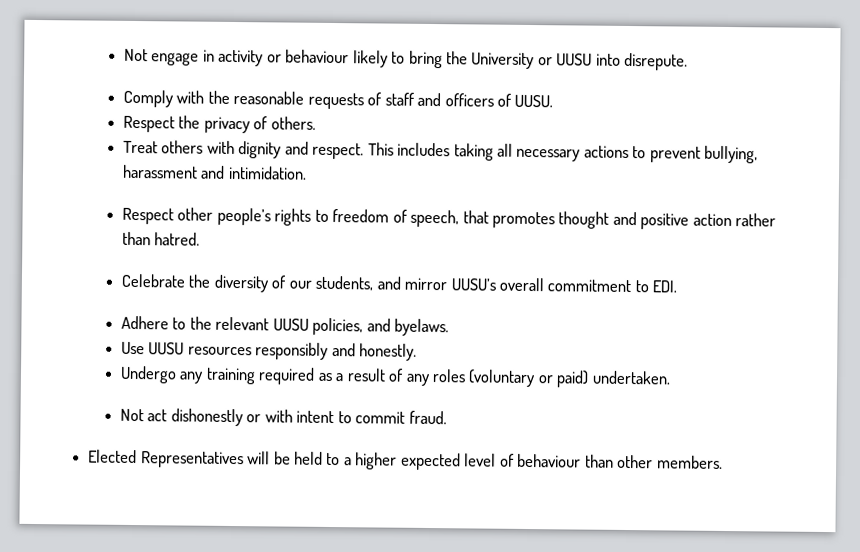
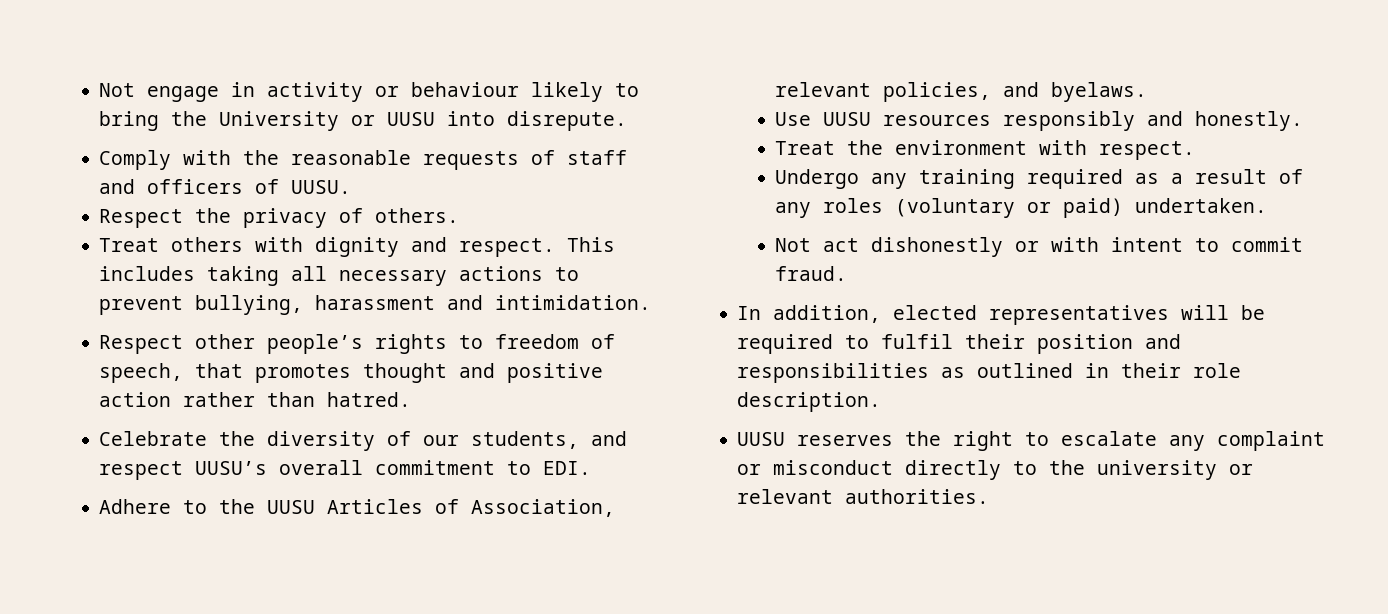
- Celebrate the diversity of our students, and mirror UUSU’s overall commitment to EDI.
+ Celebrate the diversity of our students, and respect UUSU’s overall commitment to EDI.
- Adhere to the relevant UUSU policies, and byelaws.
+ Adhere to the UUSU Articles of Association, relevant policies, and byelaws.
+ Treat the environment with respect.
- Elected Representatives will be held to a higher expected level of behaviour than other members.
+ In addition, elected representatives will be required to fulfil their position and responsibilities as outlined in their role description.
+ UUSU reserves the right to escalate any complaint or misconduct directly to the university or relevant authorities.

